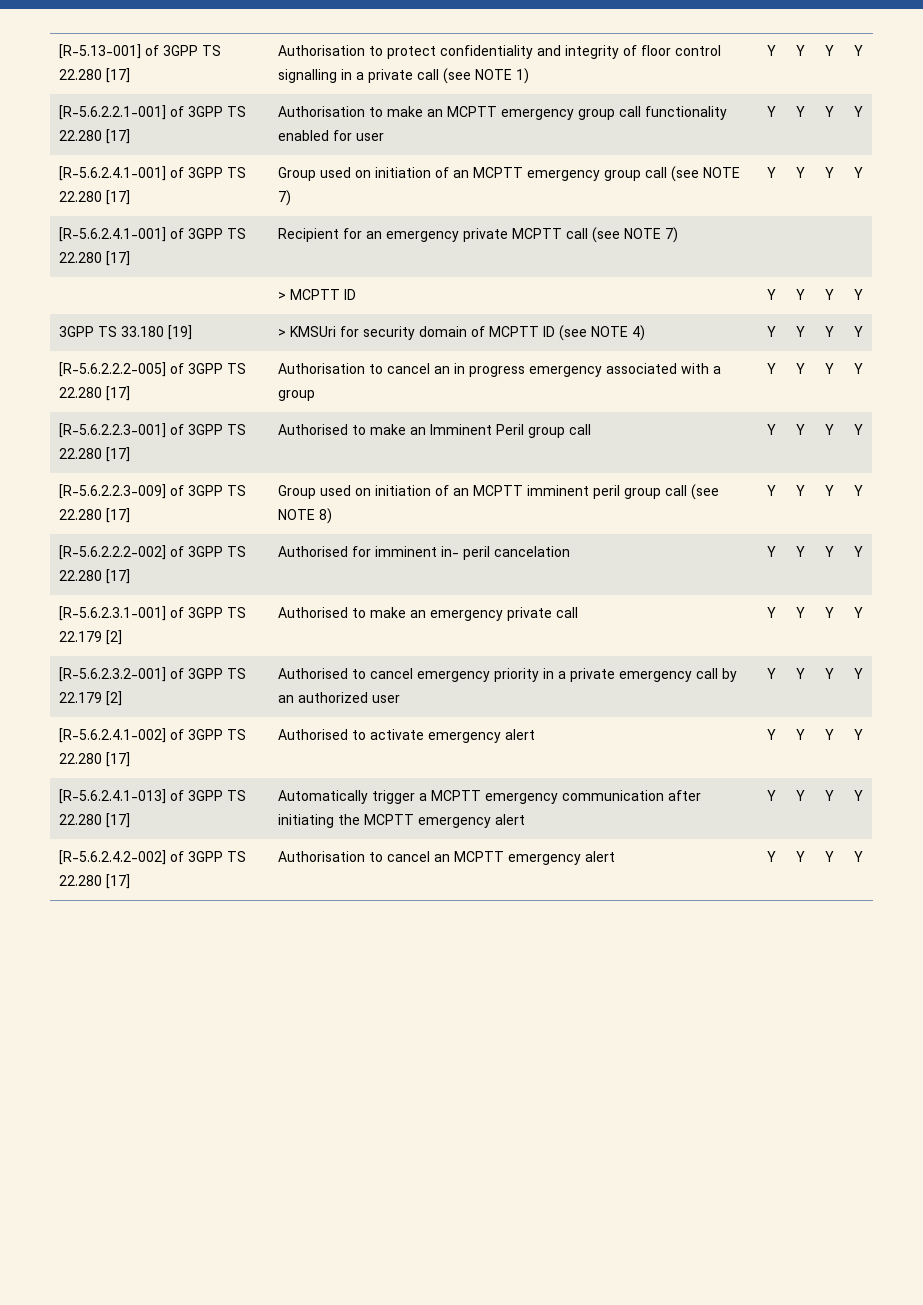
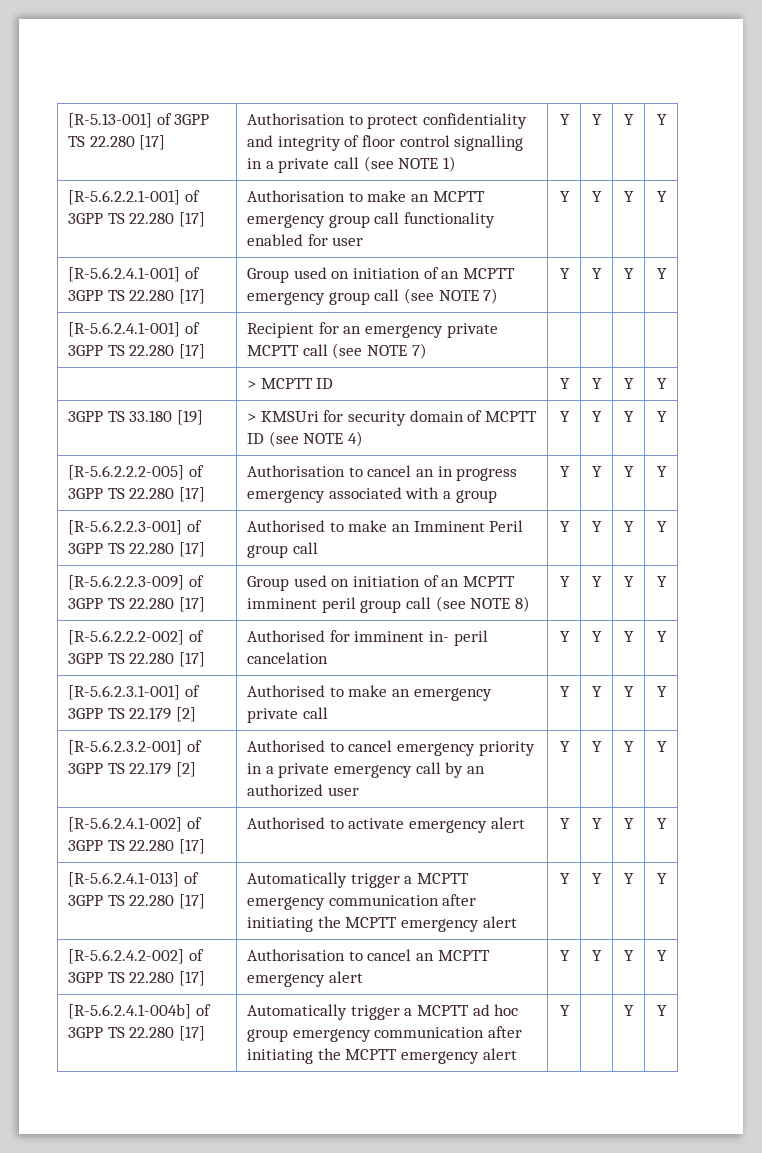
+ [R-5.6.2.4.1-004b] of 3GPP TS 22.280 [17] | Automatically trigger a MCPTT ad hoc group emergency communication after initiating the MCPTT emergency alert | Y | | Y | Y

